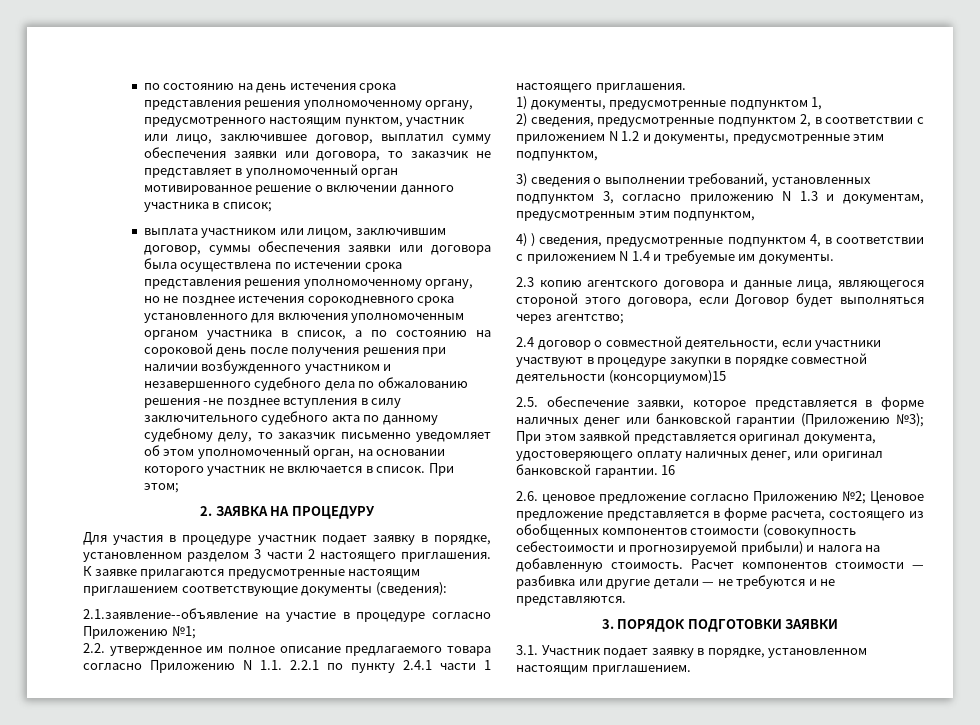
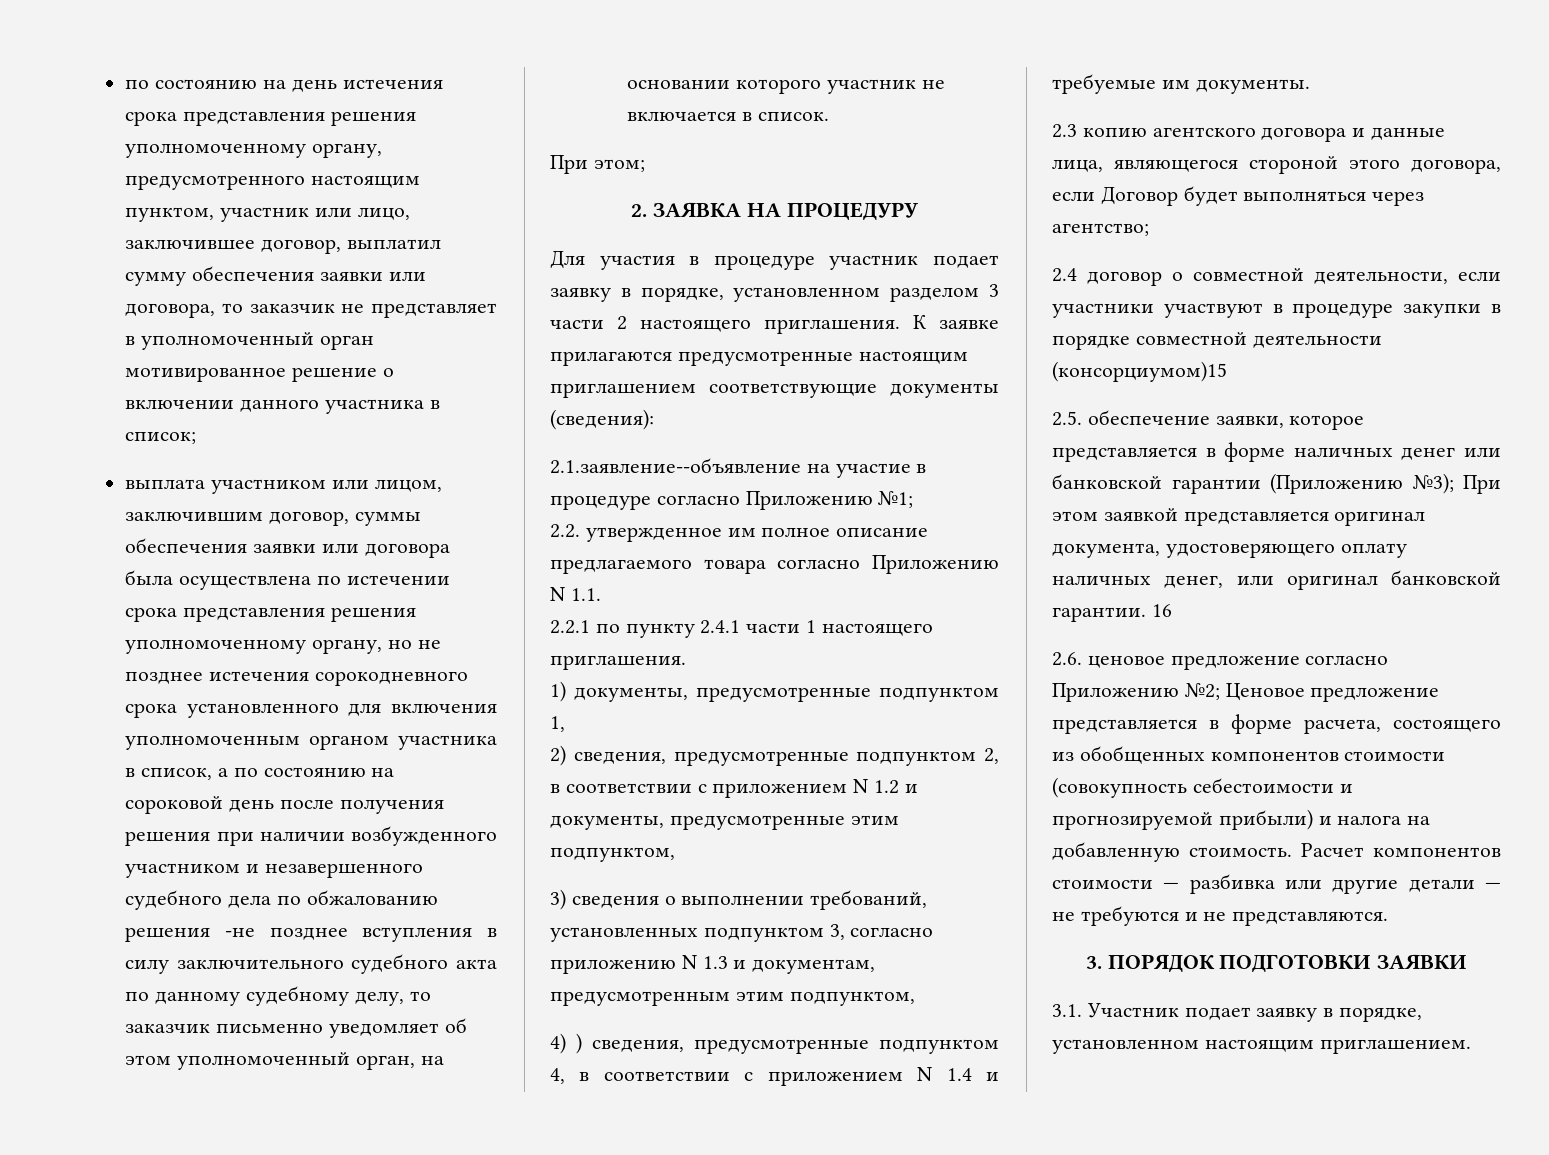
- выплата участником или лицом, заключившим договор, суммы обеспечения заявки или договора была осуществлена по истечении срока представления решения уполномоченному органу, но не позднее истечения сорокодневного срока установленного для включения уполномоченным органом участника в список, а по состоянию на сороковой день после получения решения при наличии возбужденного участником и незавершенного судебного дела по обжалованию решения -не позднее вступления в силу заключительного судебного акта по данному судебному делу, то заказчик письменно уведомляет об этом уполномоченный орган, на основании которого участник не включается в список. При этом;
+ выплата участником или лицом, заключившим договор, суммы обеспечения заявки или договора была осуществлена по истечении срока представления решения уполномоченному органу, но не позднее истечения сорокодневного срока установленного для включения уполномоченным органом участника в список, а по состоянию на сороковой день после получения решения при наличии возбужденного участником и незавершенного судебного дела по обжалованию решения -не позднее вступления в силу заключительного судебного акта по данному судебному делу, то заказчик письменно уведомляет об этом уполномоченный орган, на основании которого участник не включается в список.
+ При этом;
- 2.2. утвержденнoе им полное описание предлагаемого товара согласно Приложению N 1.1. 2.2.1 по пункту 2.4.1 части 1 настоящего приглашения.
+ 2.2. утвержденнoе им полное описание предлагаемого товара согласно Приложению N 1.1.
+ 2.2.1 по пункту 2.4.1 части 1 настоящего приглашения.

